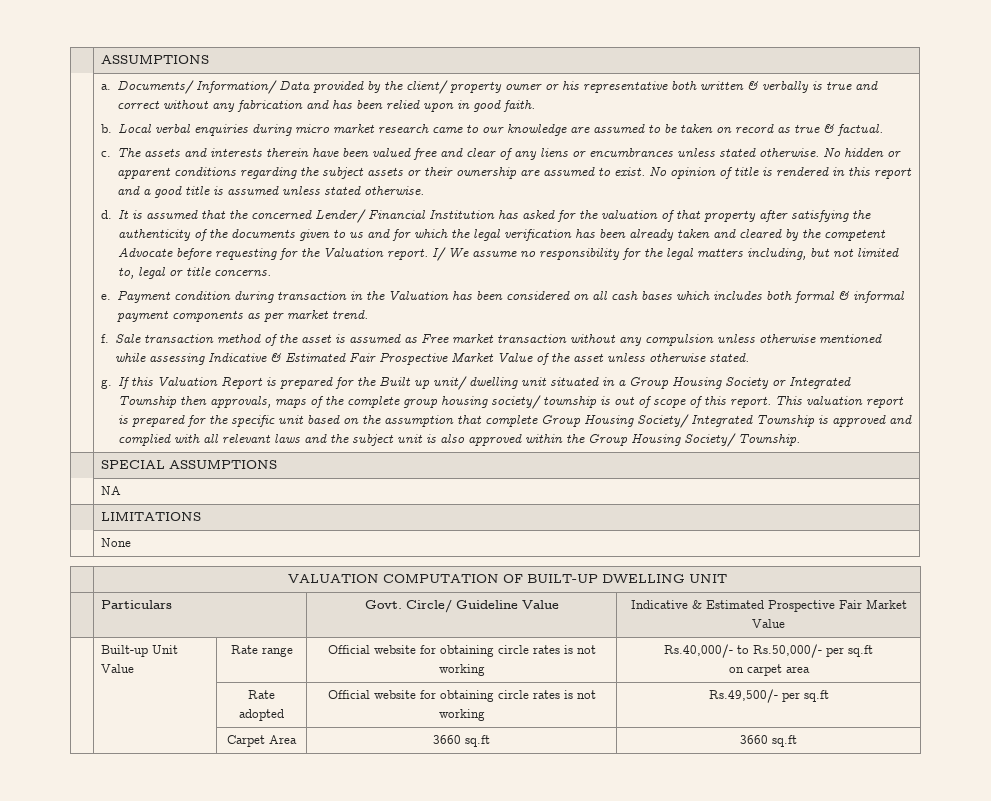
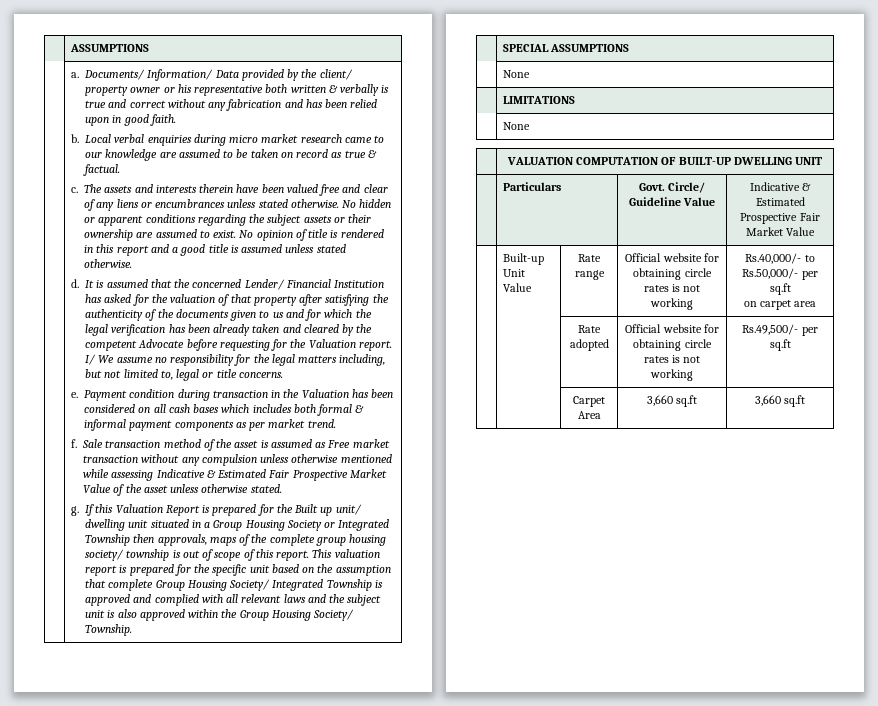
  | SPECIAL ASSUMPTIONS
- | NA
+ | None
- | | Carpet Area | 3660 sq.ft | 3660 sq.ft
+ | | Carpet Area | 3,660 sq.ft | 3,660 sq.ft

